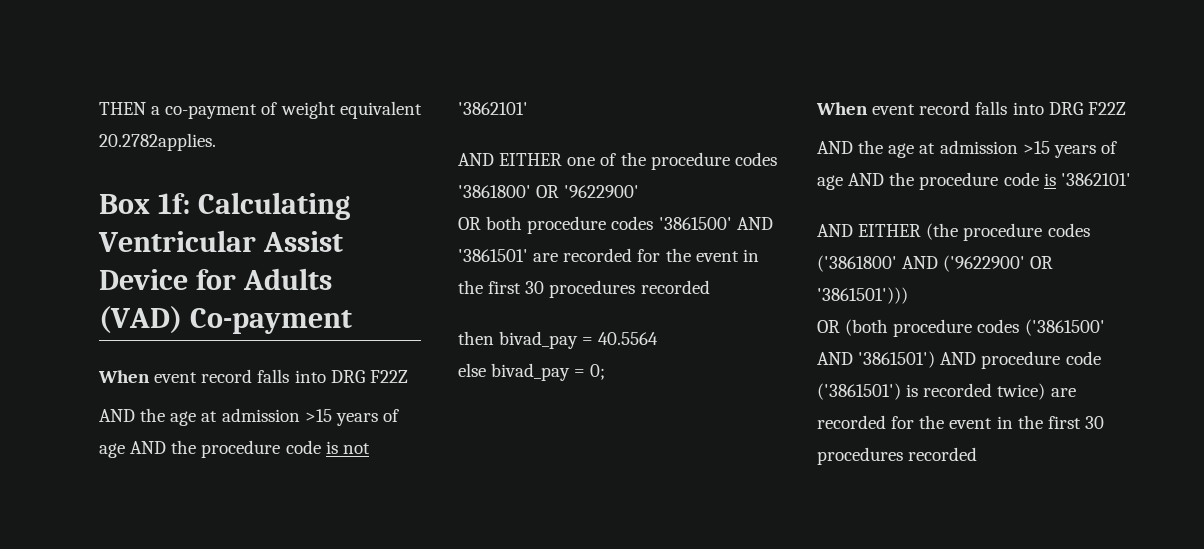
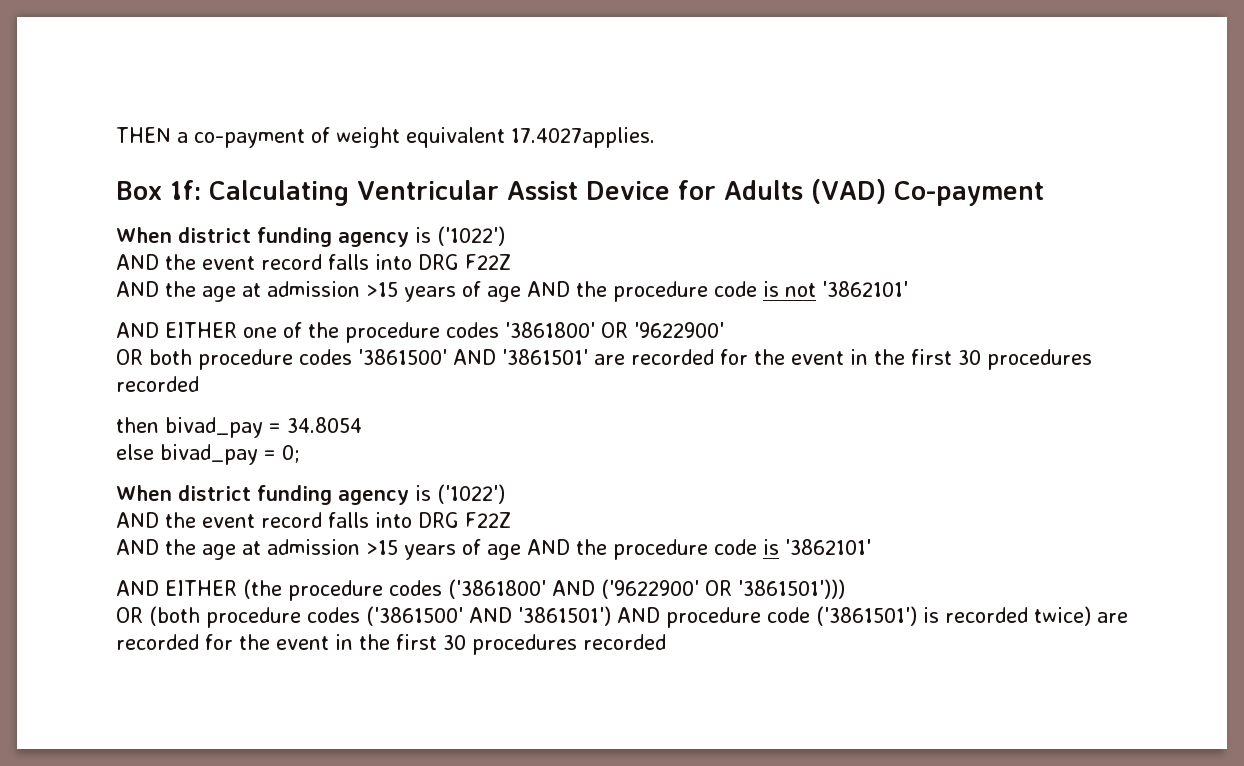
- THEN a co-payment of weight equivalent 20.2782applies.
+ THEN a co-payment of weight equivalent 17.4027applies.
  Box 1f: Calculating Ventricular Assist Device for Adults (VAD) Co-payment
- When event record falls into DRG F22Z
+ When district funding agency is ('1022')
+ AND the event record falls into DRG F22Z
- then bivad_pay = 40.5564
+ then bivad_pay = 34.8054
  else bivad_pay = 0;
- When event record falls into DRG F22Z
+ When district funding agency is ('1022')
+ AND the event record falls into DRG F22Z

